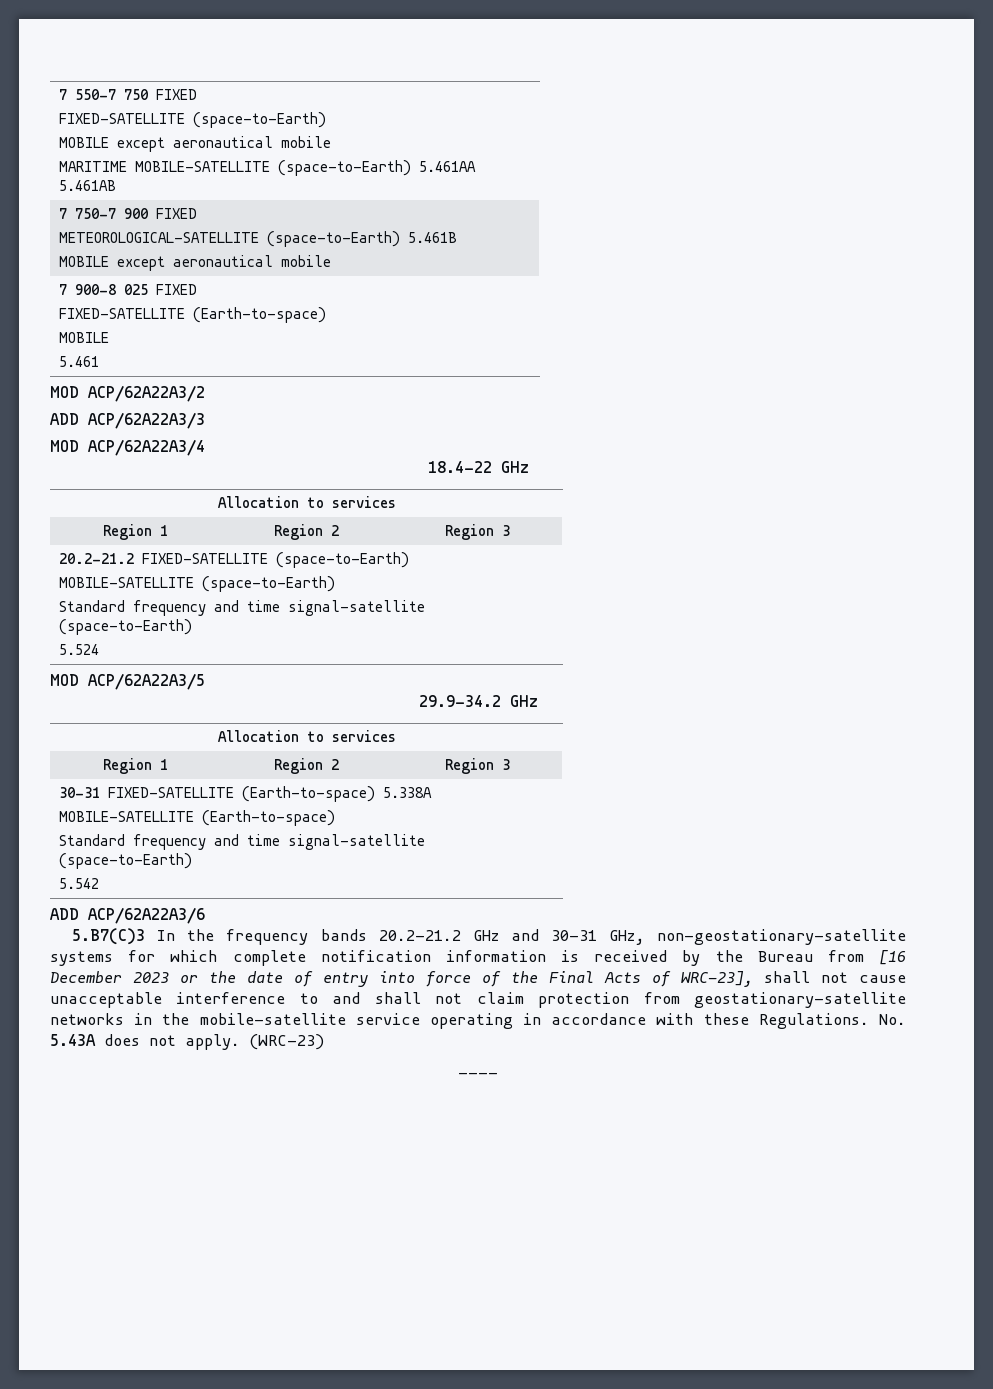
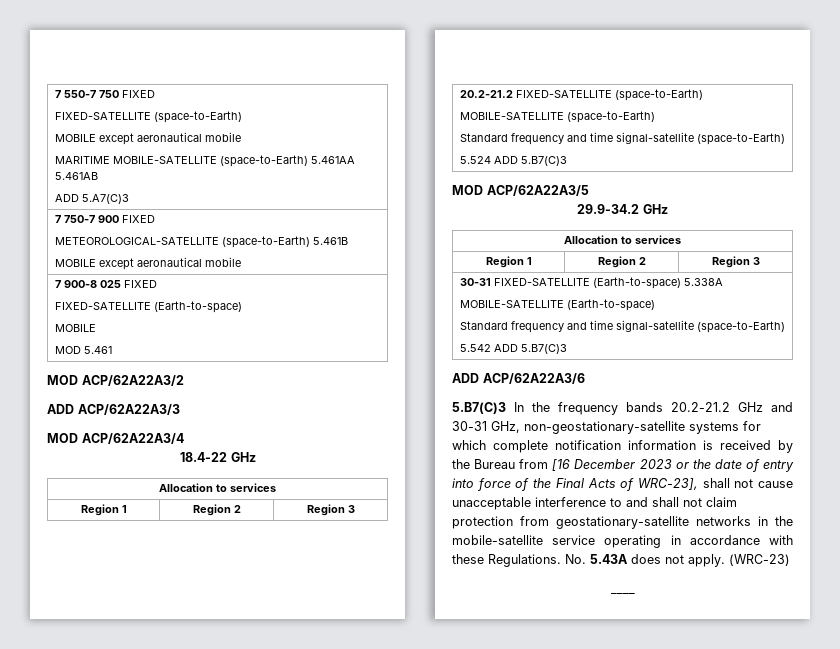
  7 550-7 750 FIXED
  FIXED-SATELLITE (space-to-Earth)
  MOBILE except aeronautical mobile
  MARITIME MOBILE-SATELLITE (space-to-Earth) 5.461AA 5.461AB
+ ADD 5.A7(C)3
  7 900-8 025 FIXED
  FIXED-SATELLITE (Earth-to-space)
  MOBILE
- 5.461
+ MOD 5.461
  20.2-21.2 FIXED-SATELLITE (space-to-Earth)
  MOBILE-SATELLITE (space-to-Earth)
  Standard frequency and time signal-satellite (space-to-Earth)
- 5.524
+ 5.524 ADD 5.B7(C)3
  30-31 FIXED-SATELLITE (Earth-to-space) 5.338A
  MOBILE-SATELLITE (Earth-to-space)
  Standard frequency and time signal-satellite (space-to-Earth)
- 5.542
+ 5.542 ADD 5.B7(C)3

